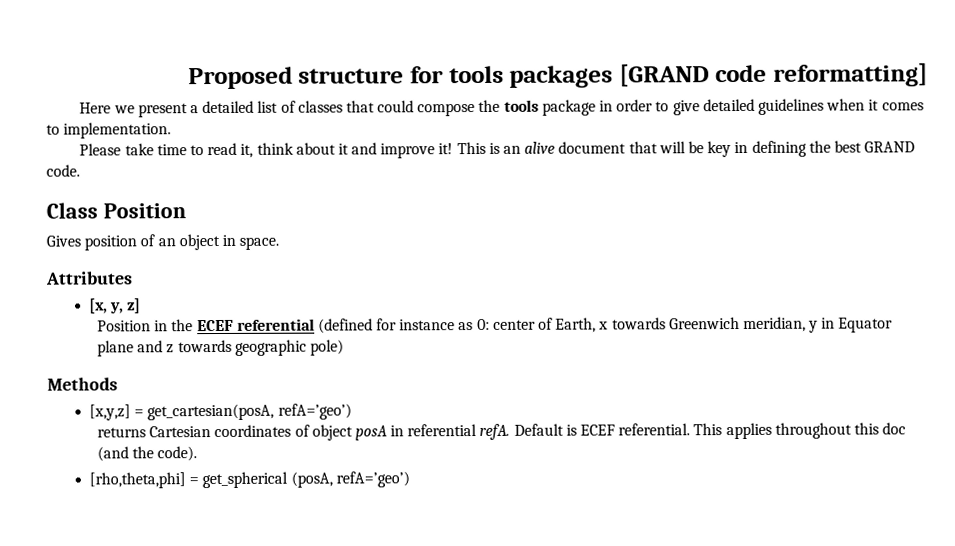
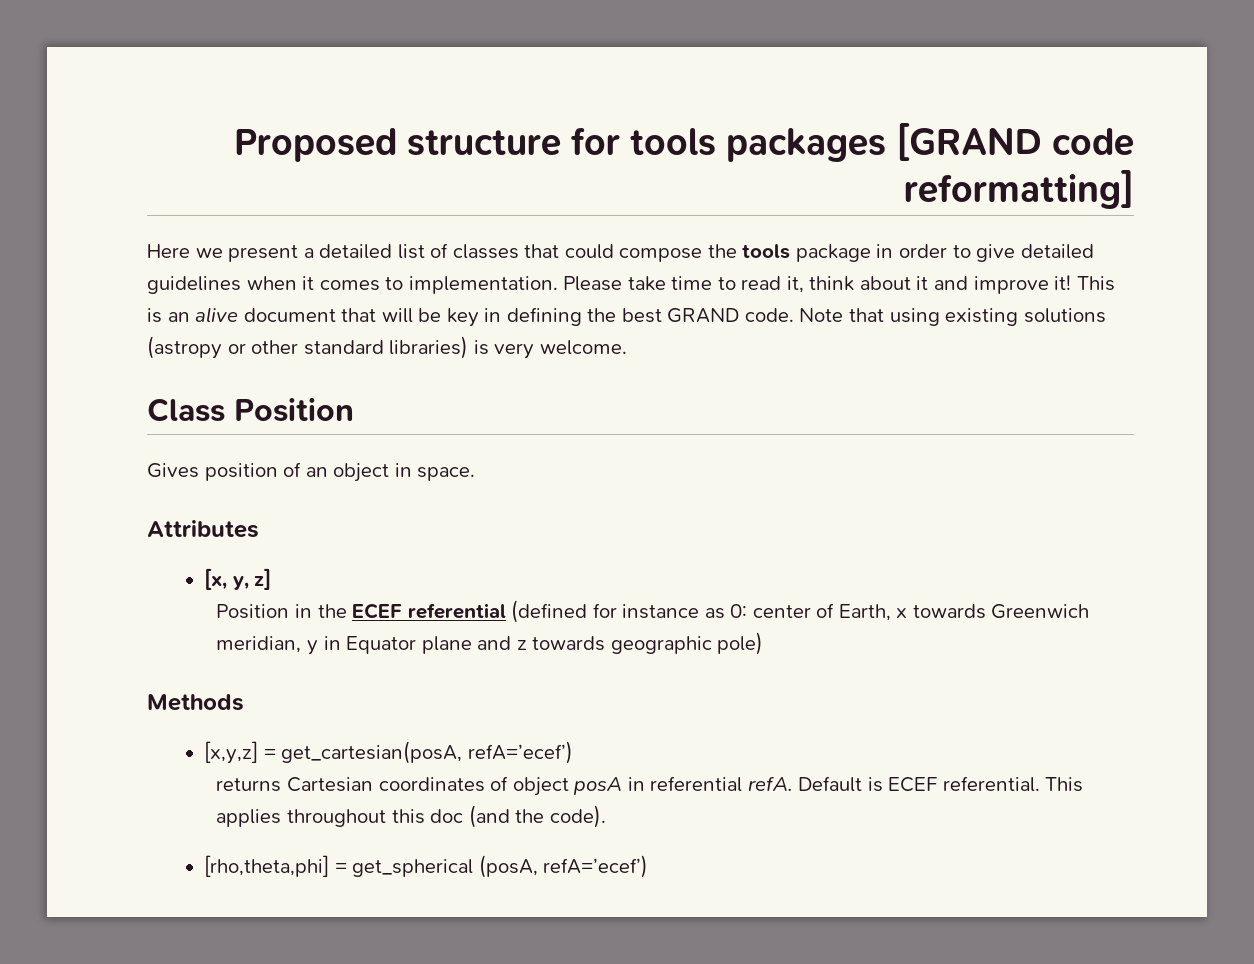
- Here we present a detailed list of classes that could compose the tools package in order to give detailed guidelines when it comes to implementation.
- Please take time to read it, think about it and improve it!
+ Here we present a detailed list of classes that could compose the tools package in order to give detailed guidelines when it comes to implementation. Please take time to read it, think about it and improve it!
+ Note that using existing solutions (astropy or other standard libraries) is very welcome.
- [x,y,z] = get_cartesian(posA, refA=’geo’)
+ [x,y,z] = get_cartesian(posA, refA=’ecef’)
- [rho,theta,phi] = get_spherical (posA, refA=’geo’)
+ [rho,theta,phi] = get_spherical (posA, refA=’ecef’)

